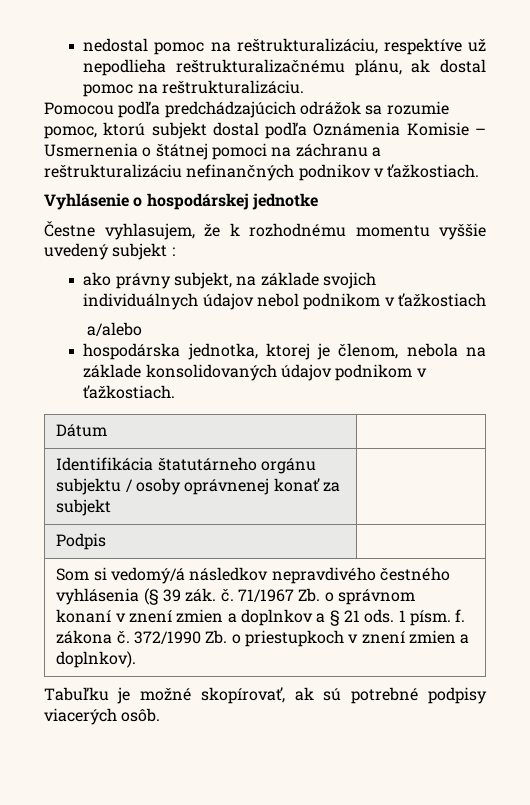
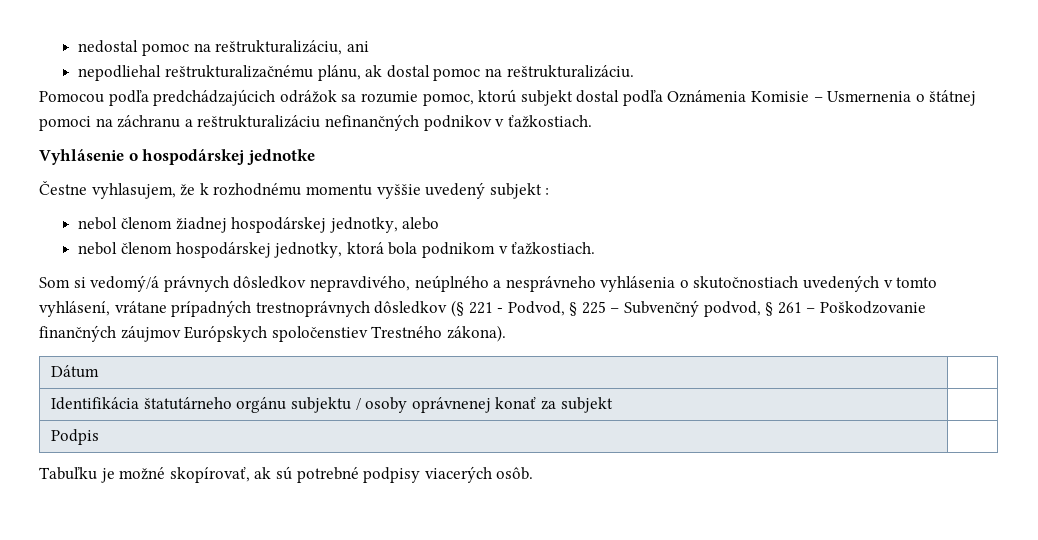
- nedostal pomoc na reštrukturalizáciu, respektíve už nepodlieha reštrukturalizačnému plánu, ak dostal pomoc na reštrukturalizáciu.
+ nedostal pomoc na reštrukturalizáciu, ani
+ nepodliehal reštrukturalizačnému plánu, ak dostal pomoc na reštrukturalizáciu.
- ako právny subjekt, na základe svojich individuálnych údajov nebol podnikom v ťažkostiach
- a/alebo
- hospodárska jednotka, ktorej je členom, nebola na základe konsolidovaných údajov podnikom v ťažkostiach.
+ nebol členom žiadnej hospodárskej jednotky, alebo
+ nebol členom hospodárskej jednotky, ktorá bola podnikom v ťažkostiach.
+ Som si vedomý/á právnych dôsledkov nepravdivého, neúplného a nesprávneho vyhlásenia o skutočnostiach uvedených v tomto vyhlásení, vrátane prípadných trestnoprávnych dôsledkov (§ 221 - Podvod, § 225 – Subvenčný podvod, § 261 – Poškodzovanie finančných záujmov Európskych spoločenstiev Trestného zákona).
- Som si vedomý/á následkov nepravdivého čestného vyhlásenia (§ 39 zák. č. 71/1967 Zb. o správnom konaní v znení zmien a doplnkov a § 21 ods. 1 písm. f. zákona č. 372/1990 Zb. o priestupkoch v znení zmien a doplnkov).

